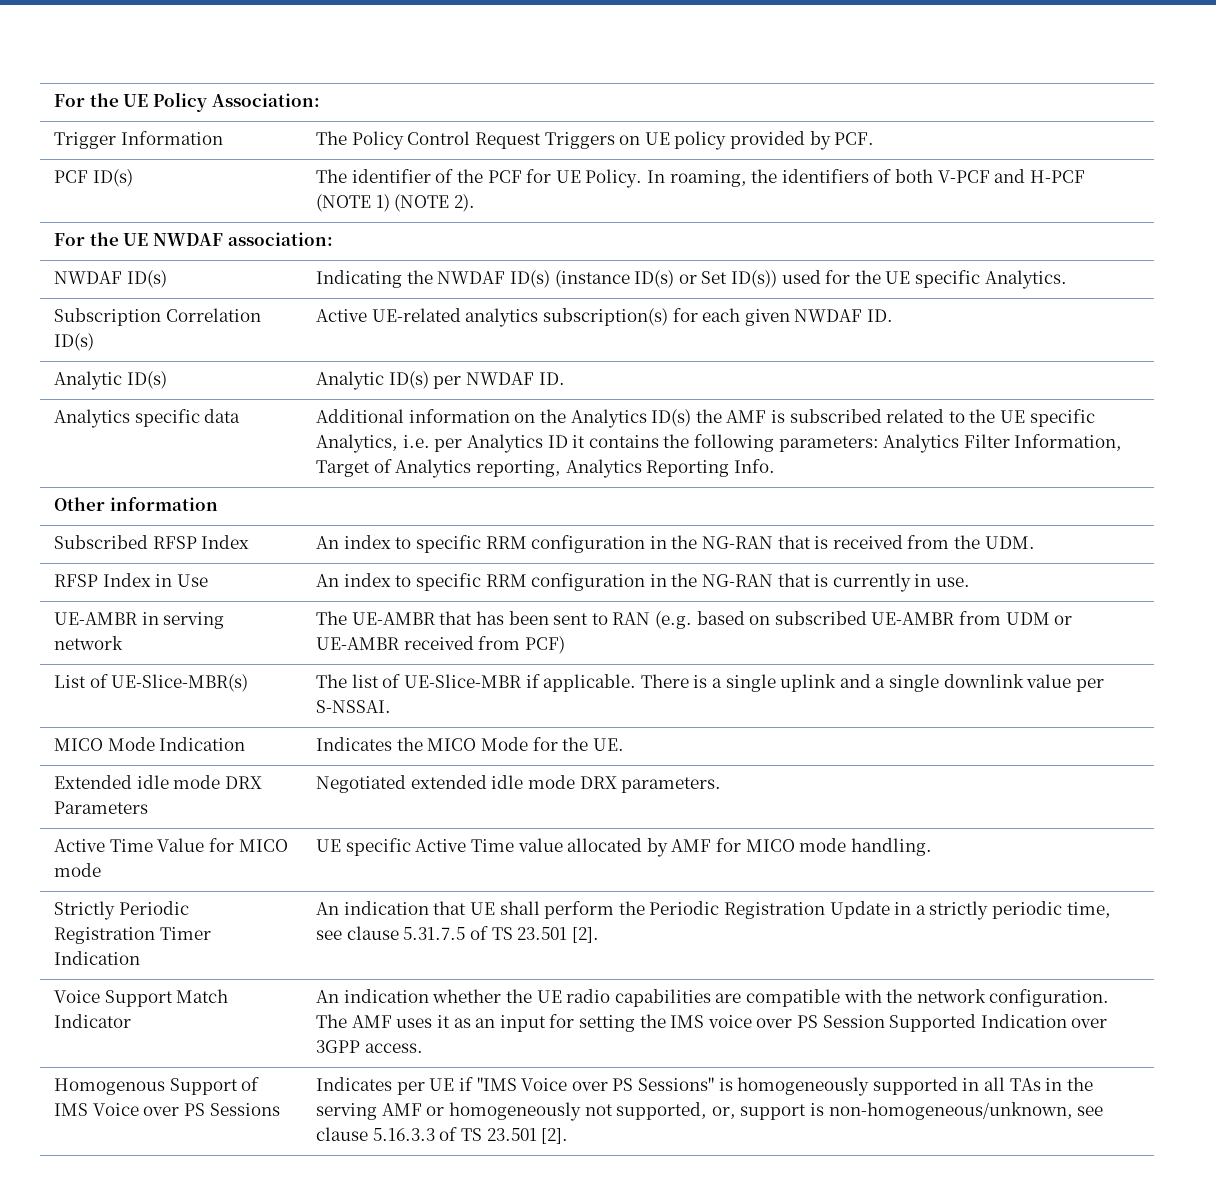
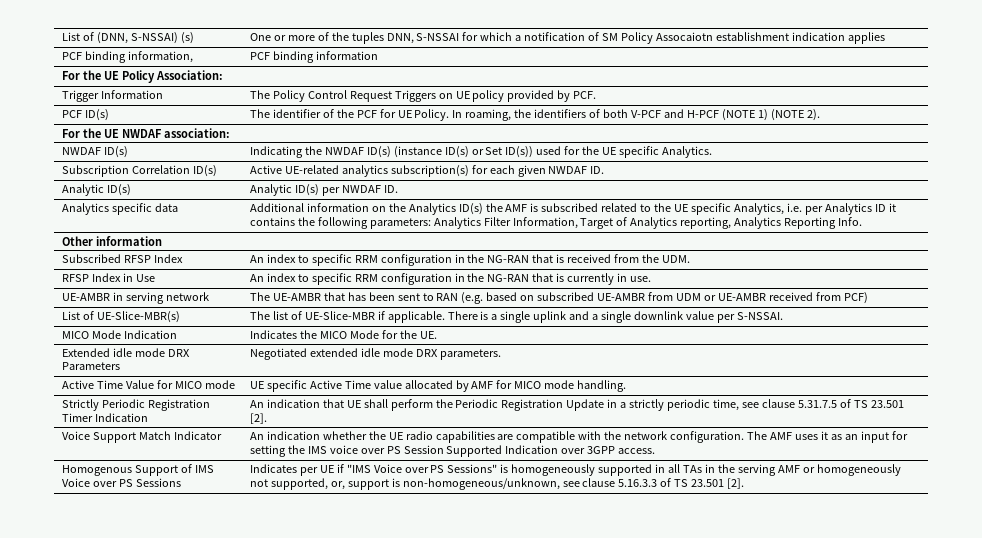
+ List of (DNN, S-NSSAI) (s) | One or more of the tuples DNN, S-NSSAI for which a notification of SM Policy Assocaiotn establishment indication applies
+ PCF binding information, | PCF binding information

